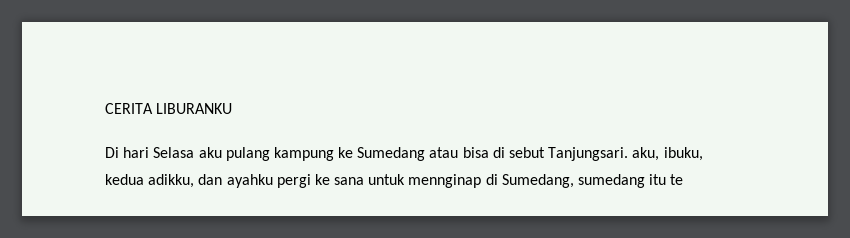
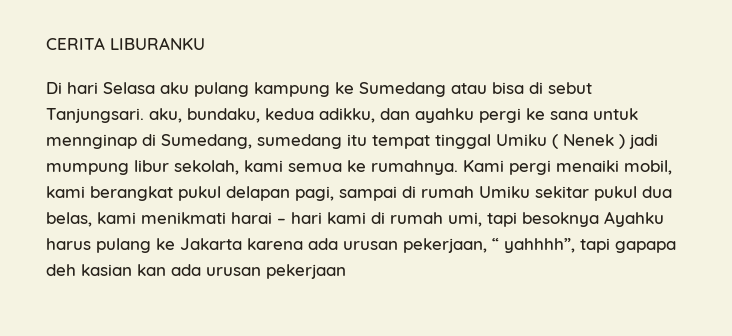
- Di hari Selasa aku pulang kampung ke Sumedang atau bisa di sebut Tanjungsari. aku, ibuku, kedua adikku, dan ayahku pergi ke sana untuk mennginap di Sumedang, sumedang itu te
+ Di hari Selasa aku pulang kampung ke Sumedang atau bisa di sebut Tanjungsari. aku, bundaku, kedua adikku, dan ayahku pergi ke sana untuk mennginap di Sumedang, sumedang itu tempat tinggal Umiku ( Nenek ) jadi mumpung libur sekolah, kami semua ke rumahnya. Kami pergi menaiki mobil, kami berangkat pukul delapan pagi, sampai di rumah Umiku sekitar pukul dua belas, kami menikmati harai – hari kami di rumah umi, tapi besoknya Ayahku harus pulang ke Jakarta karena ada urusan pekerjaan, “ yahhhh”, tapi gapapa deh kasian kan ada urusan pekerjaan

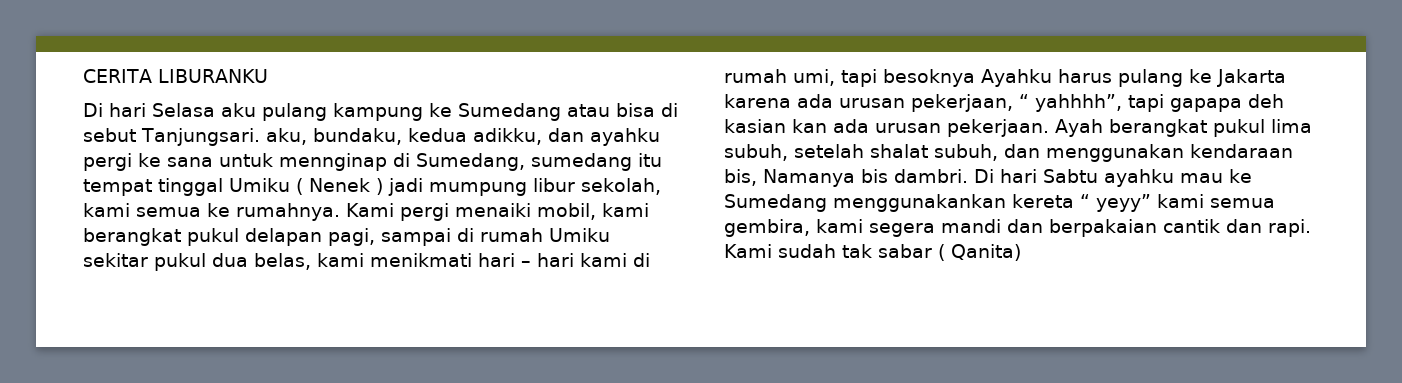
- Kami pergi menaiki mobil, kami berangkat pukul delapan pagi, sampai di rumah Umiku sekitar pukul dua belas, kami menikmati harai – hari kami di rumah umi, tapi besoknya Ayahku harus pulang ke Jakarta karena ada urusan pekerjaan, “ yahhhh”, tapi gapapa deh kasian kan ada urusan pekerjaan
+ Kami pergi menaiki mobil, kami berangkat pukul delapan pagi, sampai di rumah Umiku sekitar pukul dua belas, kami menikmati hari – hari kami di rumah umi, tapi besoknya Ayahku harus pulang ke Jakarta karena ada urusan pekerjaan, “ yahhhh”, tapi gapapa deh kasian kan ada urusan pekerjaan. Ayah berangkat pukul lima subuh, setelah shalat subuh, dan menggunakan kendaraan bis, Namanya bis dambri. Di hari Sabtu ayahku mau ke Sumedang menggunakankan kereta “ yeyy” kami semua gembira, kami segera mandi dan berpakaian cantik dan rapi. Kami sudah tak sabar ( Qanita)

